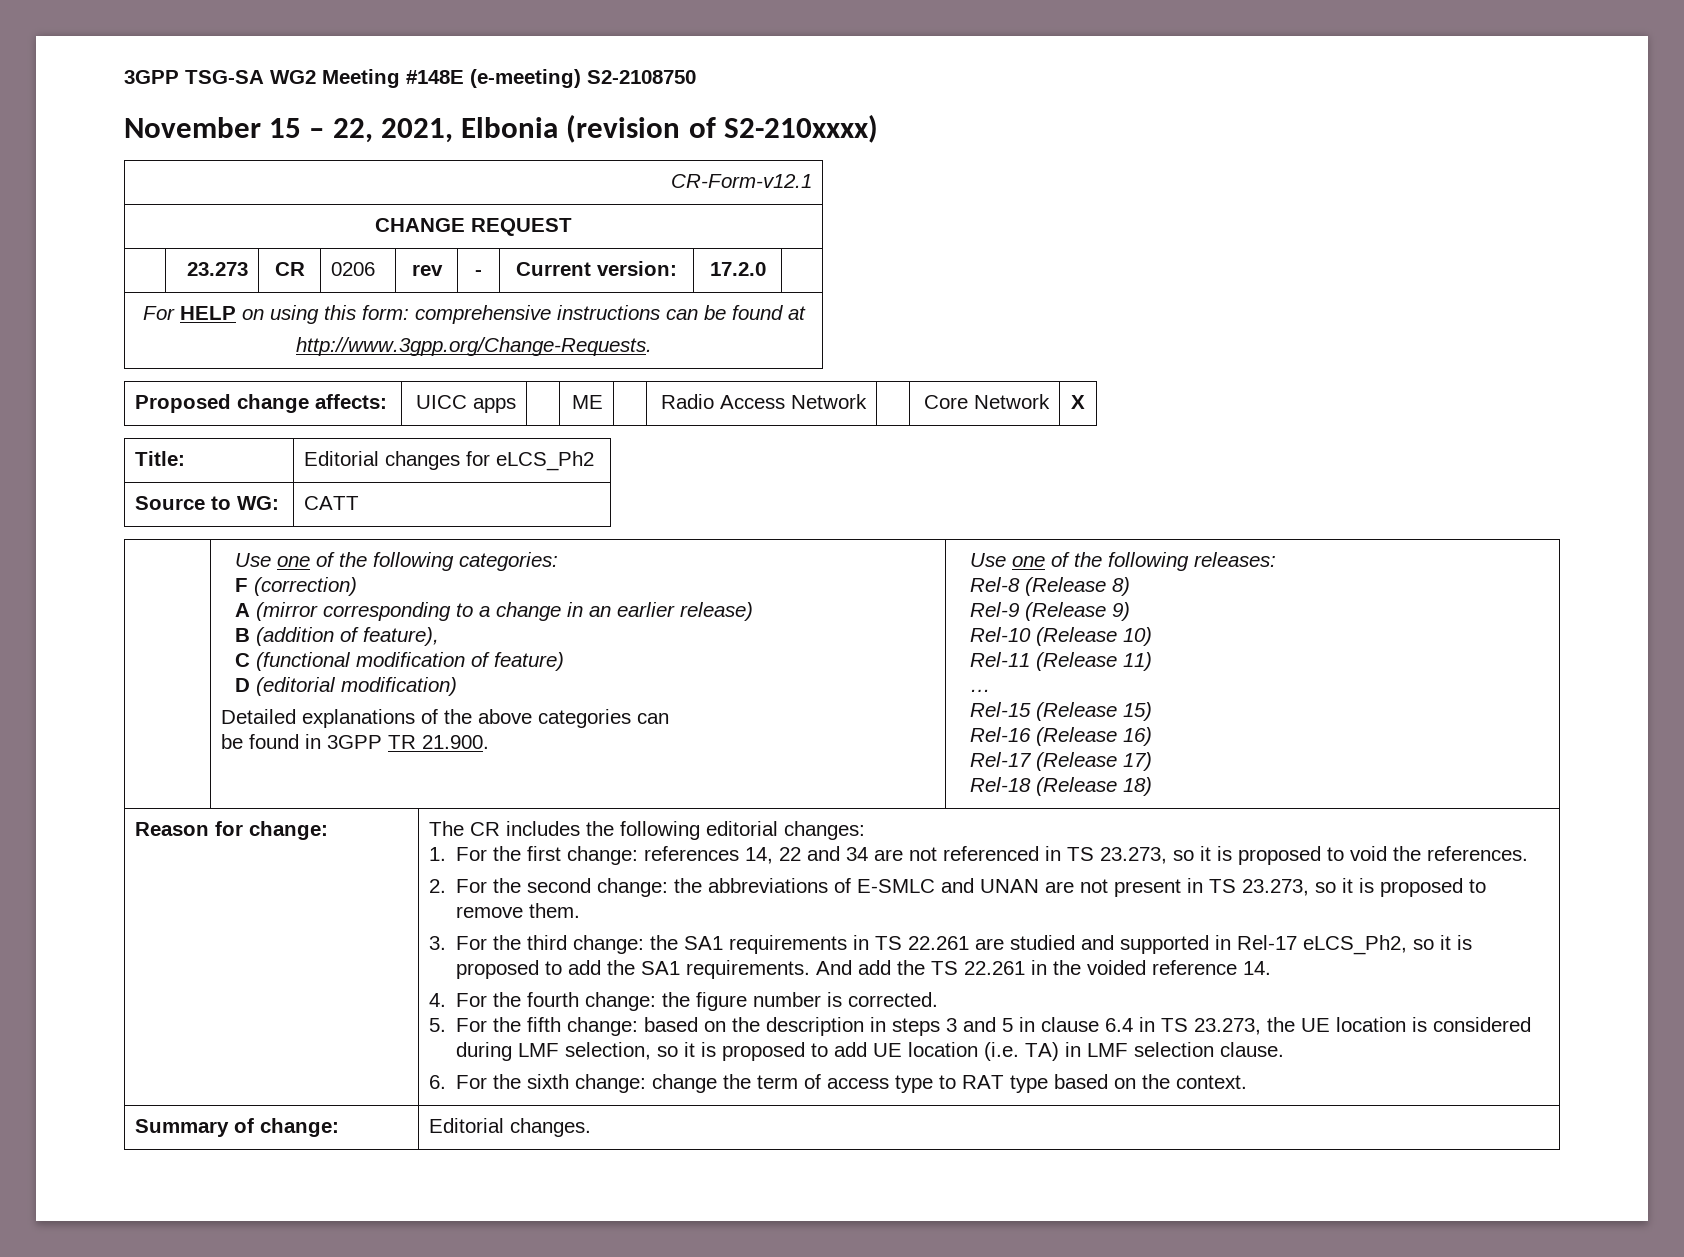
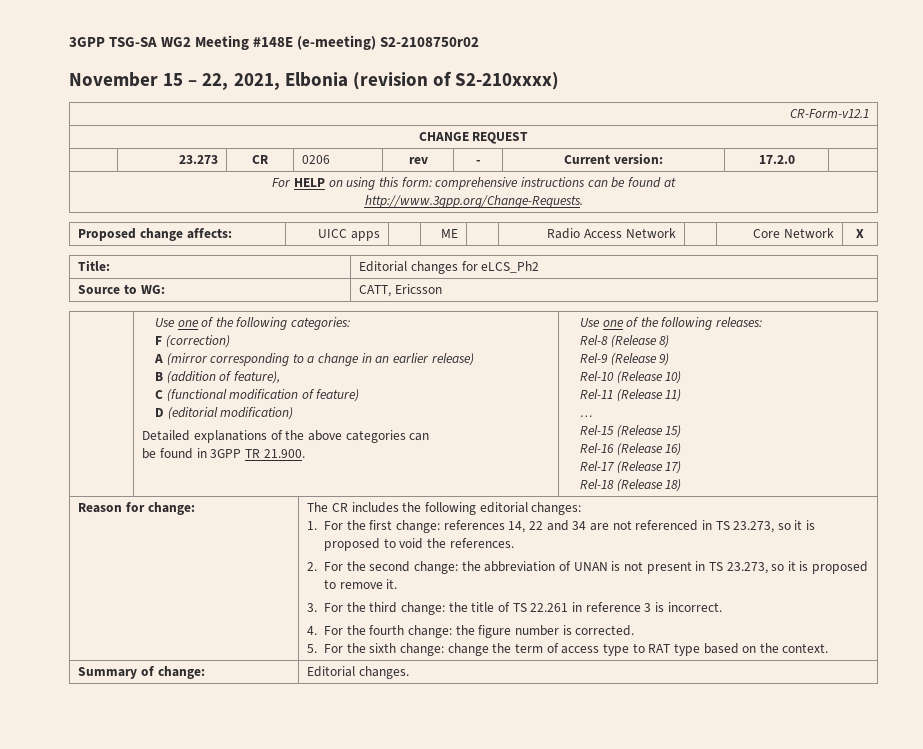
- 3GPP TSG-SA WG2 Meeting #148E (e-meeting) S2-2108750
+ 3GPP TSG-SA WG2 Meeting #148E (e-meeting) S2-2108750r02
- Source to WG: | CATT
+ Source to WG: | CATT, Ericsson
- 2. For the second change: the abbreviations of E-SMLC and UNAN are not present in TS 23.273, so it is proposed to remove them.
+ 2. For the second change: the abbreviation of UNAN is not present in TS 23.273, so it is proposed to remove it.
- 3. For the third change: the SA1 requirements in TS 22.261 are studied and supported in Rel-17 eLCS_Ph2, so it is proposed to add the SA1 requirements. And add the TS 22.261 in the voided reference 14.
+ 3. For the third change: the title of TS 22.261 in reference 3 is incorrect.
- 5. For the fifth change: based on the description in steps 3 and 5 in clause 6.4 in TS 23.273, the UE location is considered during LMF selection, so it is proposed to add UE location (i.e. TA) in LMF selection clause.
- 6. For the sixth change: change the term of access type to RAT type based on the context.
+ 5. For the sixth change: change the term of access type to RAT type based on the context.

